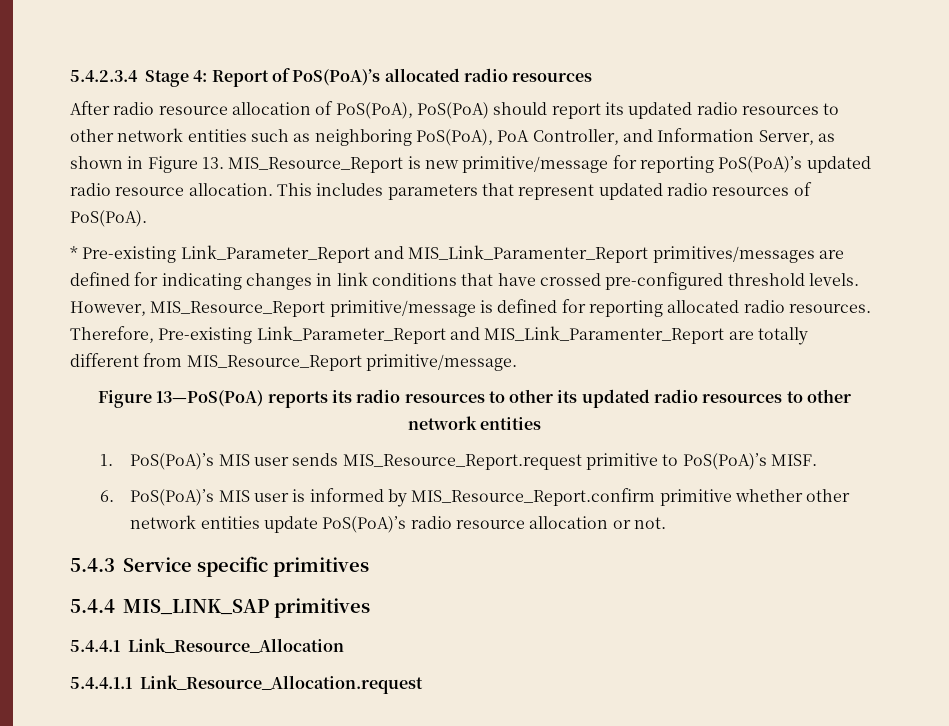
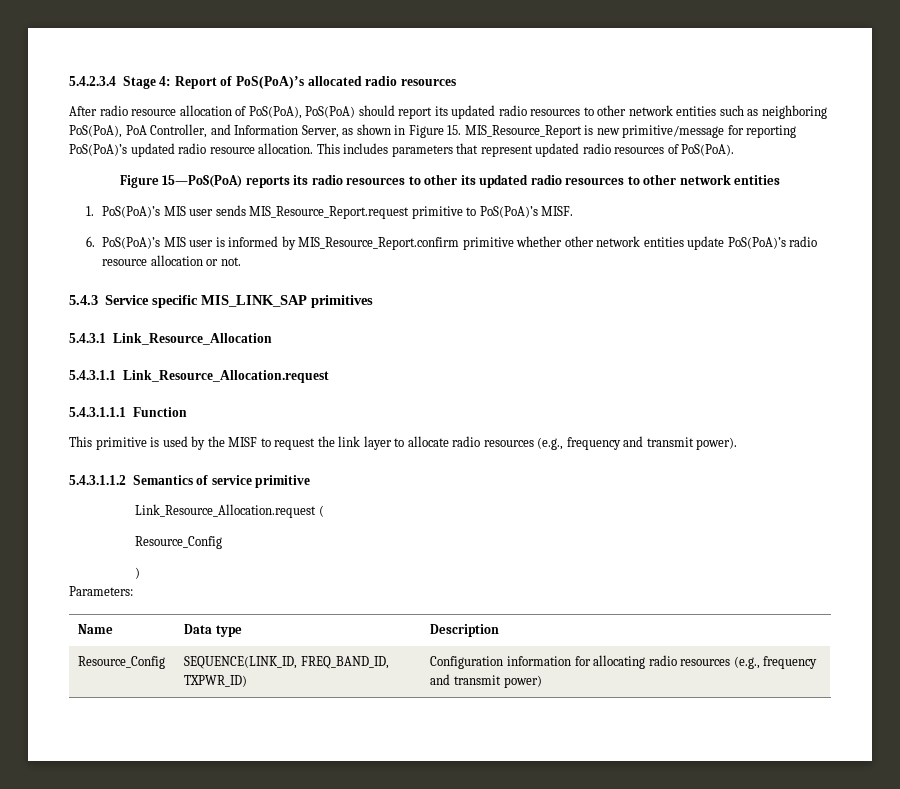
- After radio resource allocation of PoS(PoA), PoS(PoA) should report its updated radio resources to other network entities such as neighboring PoS(PoA), PoA Controller, and Information Server, as shown in Figure 13. MIS_Resource_Report is new primitive/message for reporting PoS(PoA)’s updated radio resource allocation.
+ After radio resource allocation of PoS(PoA), PoS(PoA) should report its updated radio resources to other network entities such as neighboring PoS(PoA), PoA Controller, and Information Server, as shown in Figure 15. MIS_Resource_Report is new primitive/message for reporting PoS(PoA)’s updated radio resource allocation.
- * Pre-existing Link_Parameter_Report and MIS_Link_Paramenter_Report primitives/messages are defined for indicating changes in link conditions that have crossed pre-configured threshold levels. However, MIS_Resource_Report primitive/message is defined for reporting allocated radio resources. Therefore, Pre-existing Link_Parameter_Report and MIS_Link_Paramenter_Report are totally different from MIS_Resource_Report primitive/message.
- Figure 13—PoS(PoA) reports its radio resources to other its updated radio resources to other network entities
+ Figure 15—PoS(PoA) reports its radio resources to other its updated radio resources to other network entities
- 5.4.3 Service specific primitives
- 5.4.4 MIS_LINK_SAP primitives
+ 5.4.3 Service specific MIS_LINK_SAP primitives
- 5.4.4.1 Link_Resource_Allocation
+ 5.4.3.1 Link_Resource_Allocation
- 5.4.4.1.1 Link_Resource_Allocation.request
+ 5.4.3.1.1 Link_Resource_Allocation.request
+ 5.4.3.1.1.1 Function
+ This primitive is used by the MISF to request the link layer to allocate radio resources (e.g., frequency and transmit power).
+ 5.4.3.1.1.2 Semantics of service primitive
+ Link_Resource_Allocation.request (
+ Resource_Config
+ )
+ Parameters:
+ Name | Data type | Description
+ Resource_Config | SEQUENCE(LINK_ID, FREQ_BAND_ID, TXPWR_ID) | Configuration information for allocating radio resources (e.g., frequency and transmit power)

